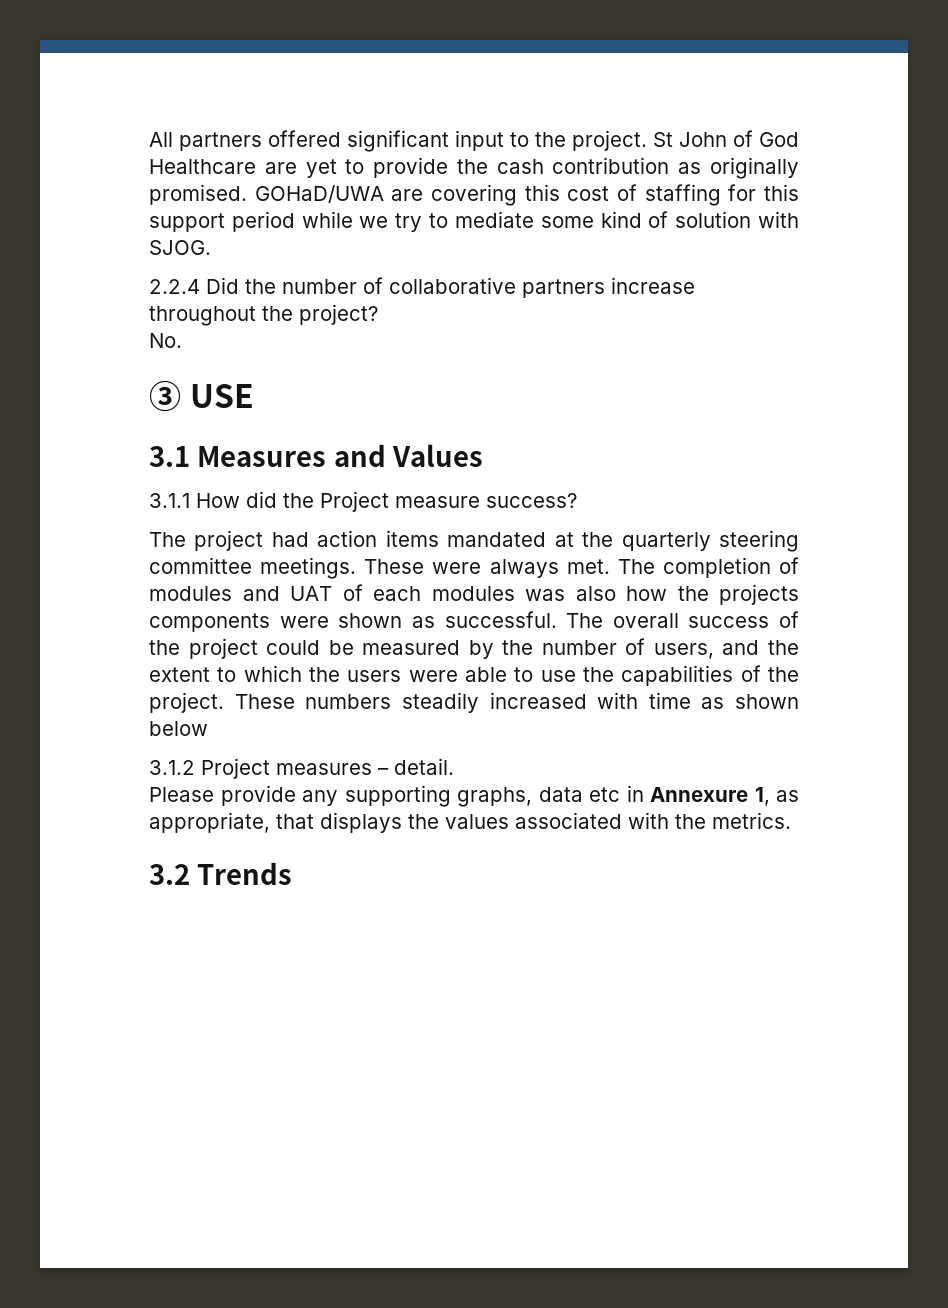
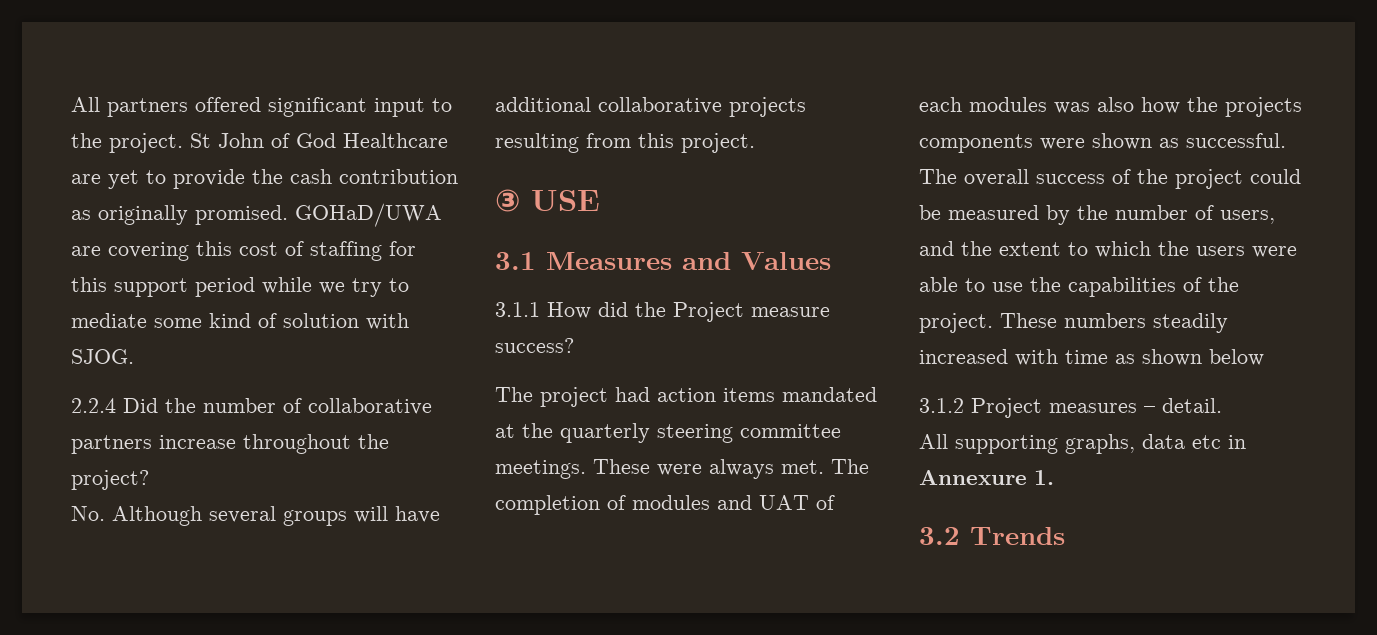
- No.
+ No. Although several groups will have additional collaborative projects resulting from this project.
- Please provide any supporting graphs, data etc in Annexure 1, as appropriate, that displays the values associated with the metrics.
+ All supporting graphs, data etc in Annexure 1.

